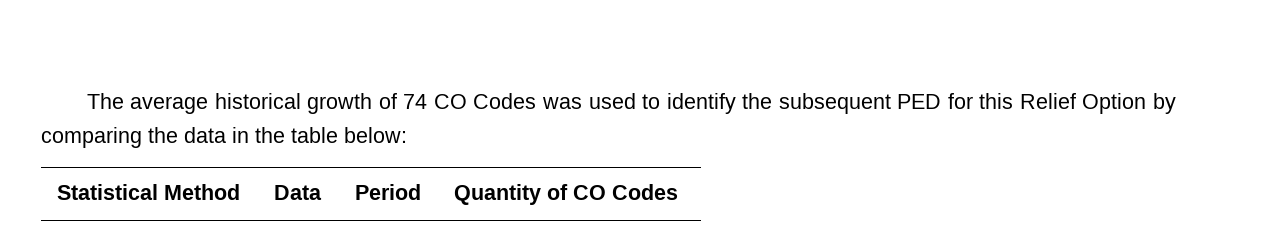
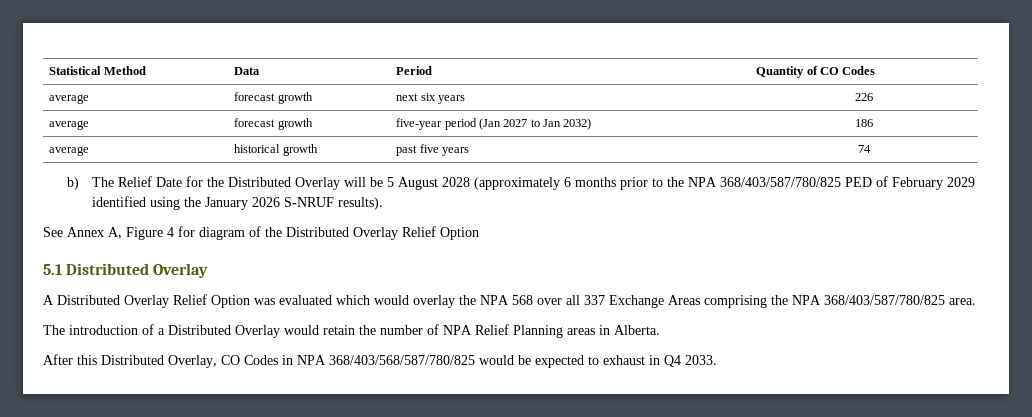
- The average historical growth of 74 CO Codes was used to identify the subsequent PED for this Relief Option by comparing the data in the table below:
+ average | forecast growth | next six years | 226
+ average | forecast growth | five-year period (Jan 2027 to Jan 2032) | 186
+ average | historical growth | past five years | 74
+ b) The Relief Date for the Distributed Overlay will be 5 August 2028 (approximately 6 months prior to the NPA 368/403/587/780/825 PED of February 2029 identified using the January 2026 S-NRUF results).
+ See Annex A, Figure 4 for diagram of the Distributed Overlay Relief Option
+ 5.1 Distributed Overlay
+ A Distributed Overlay Relief Option was evaluated which would overlay the NPA 568 over all 337 Exchange Areas comprising the NPA 368/403/587/780/825 area.
+ The introduction of a Distributed Overlay would retain the number of NPA Relief Planning areas in Alberta.
+ After this Distributed Overlay, CO Codes in NPA 368/403/568/587/780/825 would be expected to exhaust in Q4 2033.

